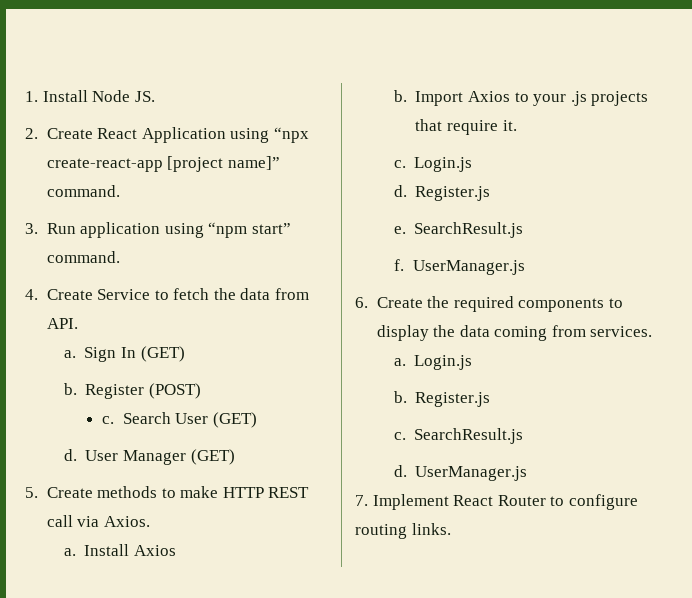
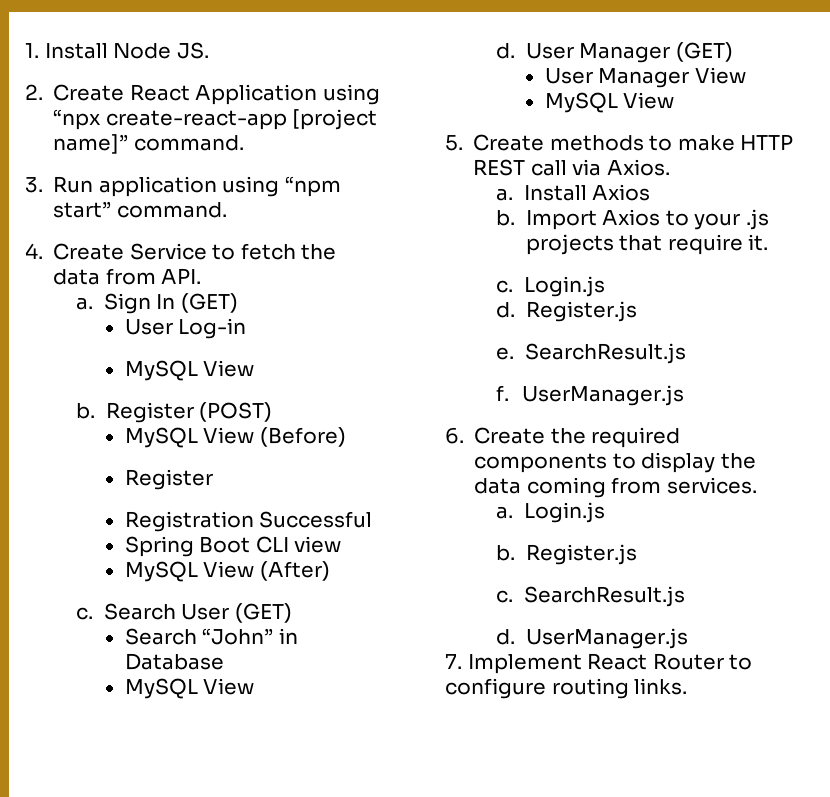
+ User Log-in
+ MySQL View
+ MySQL View (Before)
+ Register
+ Registration Successful
+ Spring Boot CLI view
+ MySQL View (After)
  c. Search User (GET)
+ Search “John” in Database
+ MySQL View
+ User Manager View
+ MySQL View

